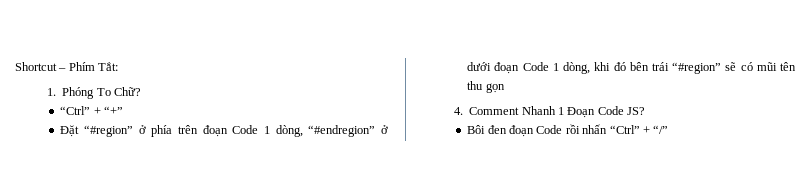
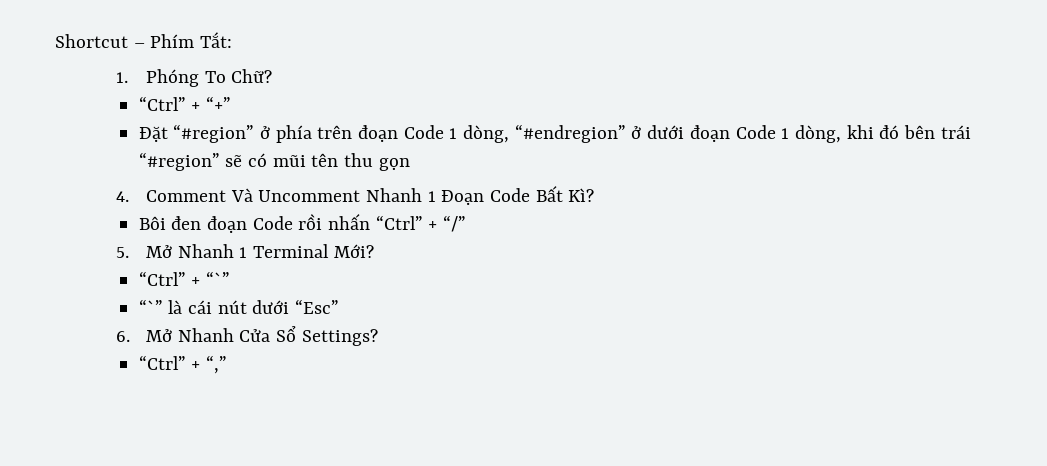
- 4. Comment Nhanh 1 Đoạn Code JS?
+ 4. Comment Và Uncomment Nhanh 1 Đoạn Code Bất Kì?
+ 5. Mở Nhanh 1 Terminal Mới?
+ “Ctrl” + “`”
+ “`” là cái nút dưới “Esc”
+ 6. Mở Nhanh Cửa Sổ Settings?
+ “Ctrl” + “,”

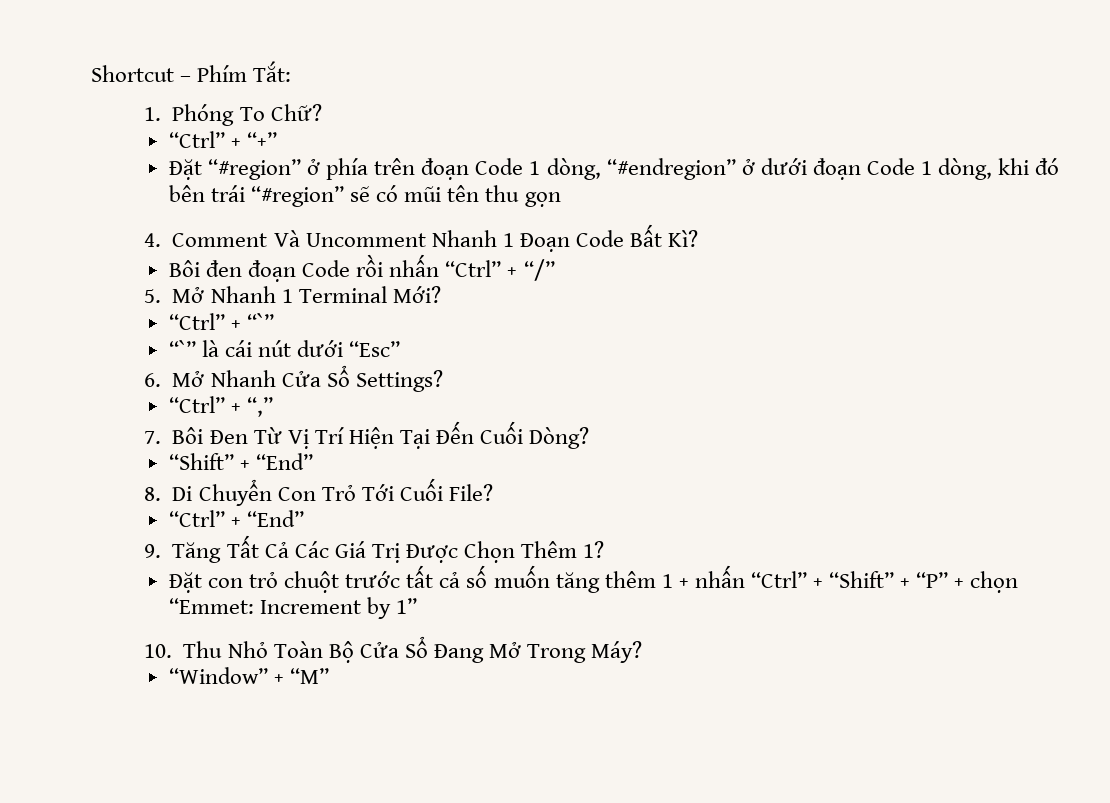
+ 7. Bôi Đen Từ Vị Trí Hiện Tại Đến Cuối Dòng?
+ “Shift” + “End”
+ 8. Di Chuyển Con Trỏ Tới Cuối File?
+ “Ctrl” + “End”
+ 9. Tăng Tất Cả Các Giá Trị Được Chọn Thêm 1?
+ Đặt con trỏ chuột trước tất cả số muốn tăng thêm 1 + nhấn “Ctrl” + “Shift” + “P” + chọn “Emmet: Increment by 1”
+ 10. Thu Nhỏ Toàn Bộ Cửa Sổ Đang Mở Trong Máy?
+ “Window” + “M”

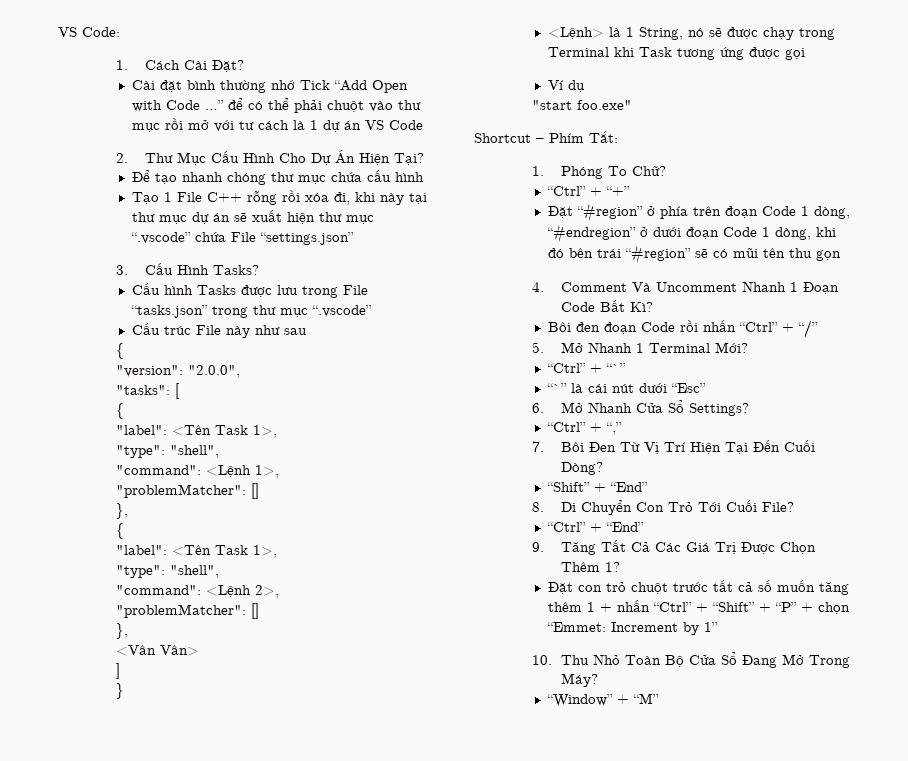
+ VS Code:
+ 1. Cách Cài Đặt?
+ Cài đặt bình thường nhớ Tick “Add Open with Code …” để có thể phải chuột vào thư mục rồi mở với tư cách là 1 dự án VS Code
+ 2. Thư Mục Cấu Hình Cho Dự Án Hiện Tại?
+ Để tạo nhanh chóng thư mục chứa cấu hình
+ Tạo 1 File C++ rỗng rồi xóa đi, khi này tại thư mục dự án sẽ xuất hiện thư mục “.vscode” chứa File “settings.json”
+ 3. Cấu Hình Tasks?
+ Cấu hình Tasks được lưu trong File “tasks.json” trong thư mục “.vscode”
+ Cấu trúc File này như sau
+ {
+ "version": "2.0.0",
+ "tasks": [
+ {
+ "label": <Tên Task 1>,
+ "type": "shell",
+ "command": <Lệnh 1>,
+ "problemMatcher": []
+ },
+ {
+ "label": <Tên Task 1>,
+ "type": "shell",
+ "command": <Lệnh 2>,
+ "problemMatcher": []
+ },
+ <Vân Vân>
+ ]
+ }
+ <Lệnh> là 1 String, nó sẽ được chạy trong Terminal khi Task tương ứng được gọi
+ Ví dụ
+ "start foo.exe"

